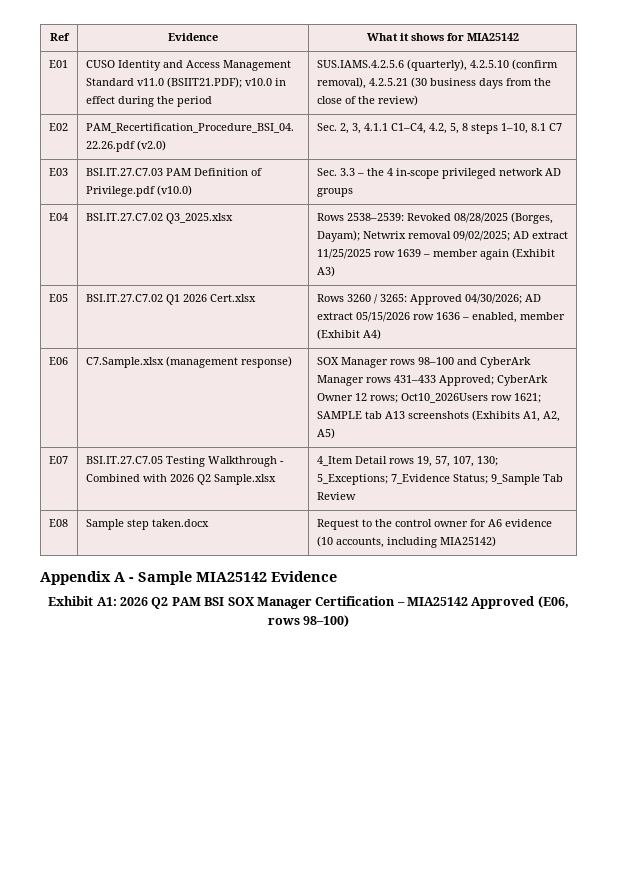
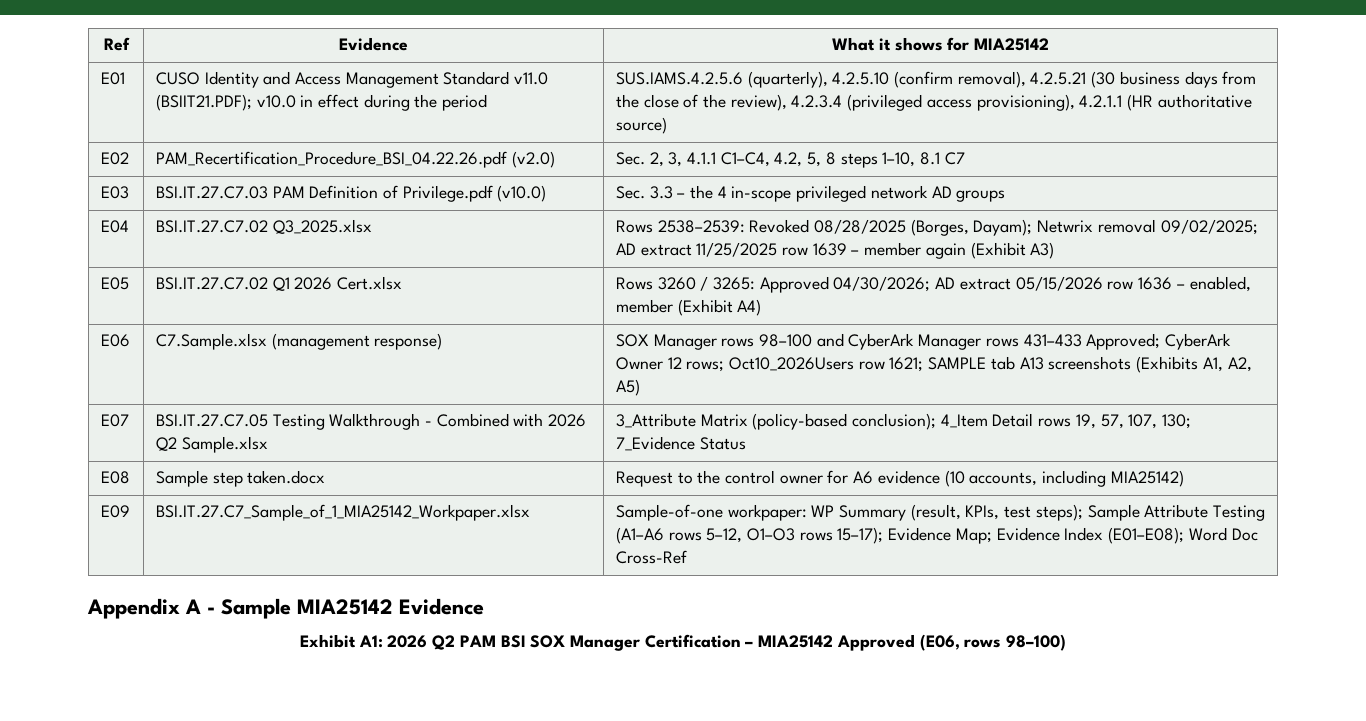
- E01 | CUSO Identity and Access Management Standard v11.0 (BSIIT21.PDF); v10.0 in effect during the period | SUS.IAMS.4.2.5.6 (quarterly), 4.2.5.10 (confirm removal), 4.2.5.21 (30 business days from the close of the review)
+ E01 | CUSO Identity and Access Management Standard v11.0 (BSIIT21.PDF); v10.0 in effect during the period | SUS.IAMS.4.2.5.6 (quarterly), 4.2.5.10 (confirm removal), 4.2.5.21 (30 business days from the close of the review), 4.2.3.4 (privileged access provisioning), 4.2.1.1 (HR authoritative source)
- E07 | BSI.IT.27.C7.05 Testing Walkthrough - Combined with 2026 Q2 Sample.xlsx | 4_Item Detail rows 19, 57, 107, 130; 5_Exceptions; 7_Evidence Status; 9_Sample Tab Review
+ E07 | BSI.IT.27.C7.05 Testing Walkthrough - Combined with 2026 Q2 Sample.xlsx | 3_Attribute Matrix (policy-based conclusion); 4_Item Detail rows 19, 57, 107, 130; 7_Evidence Status
+ E09 | BSI.IT.27.C7_Sample_of_1_MIA25142_Workpaper.xlsx | Sample-of-one workpaper: WP Summary (result, KPIs, test steps); Sample Attribute Testing (A1–A6 rows 5–12, O1–O3 rows 15–17); Evidence Map; Evidence Index (E01–E08); Word Doc Cross-Ref

